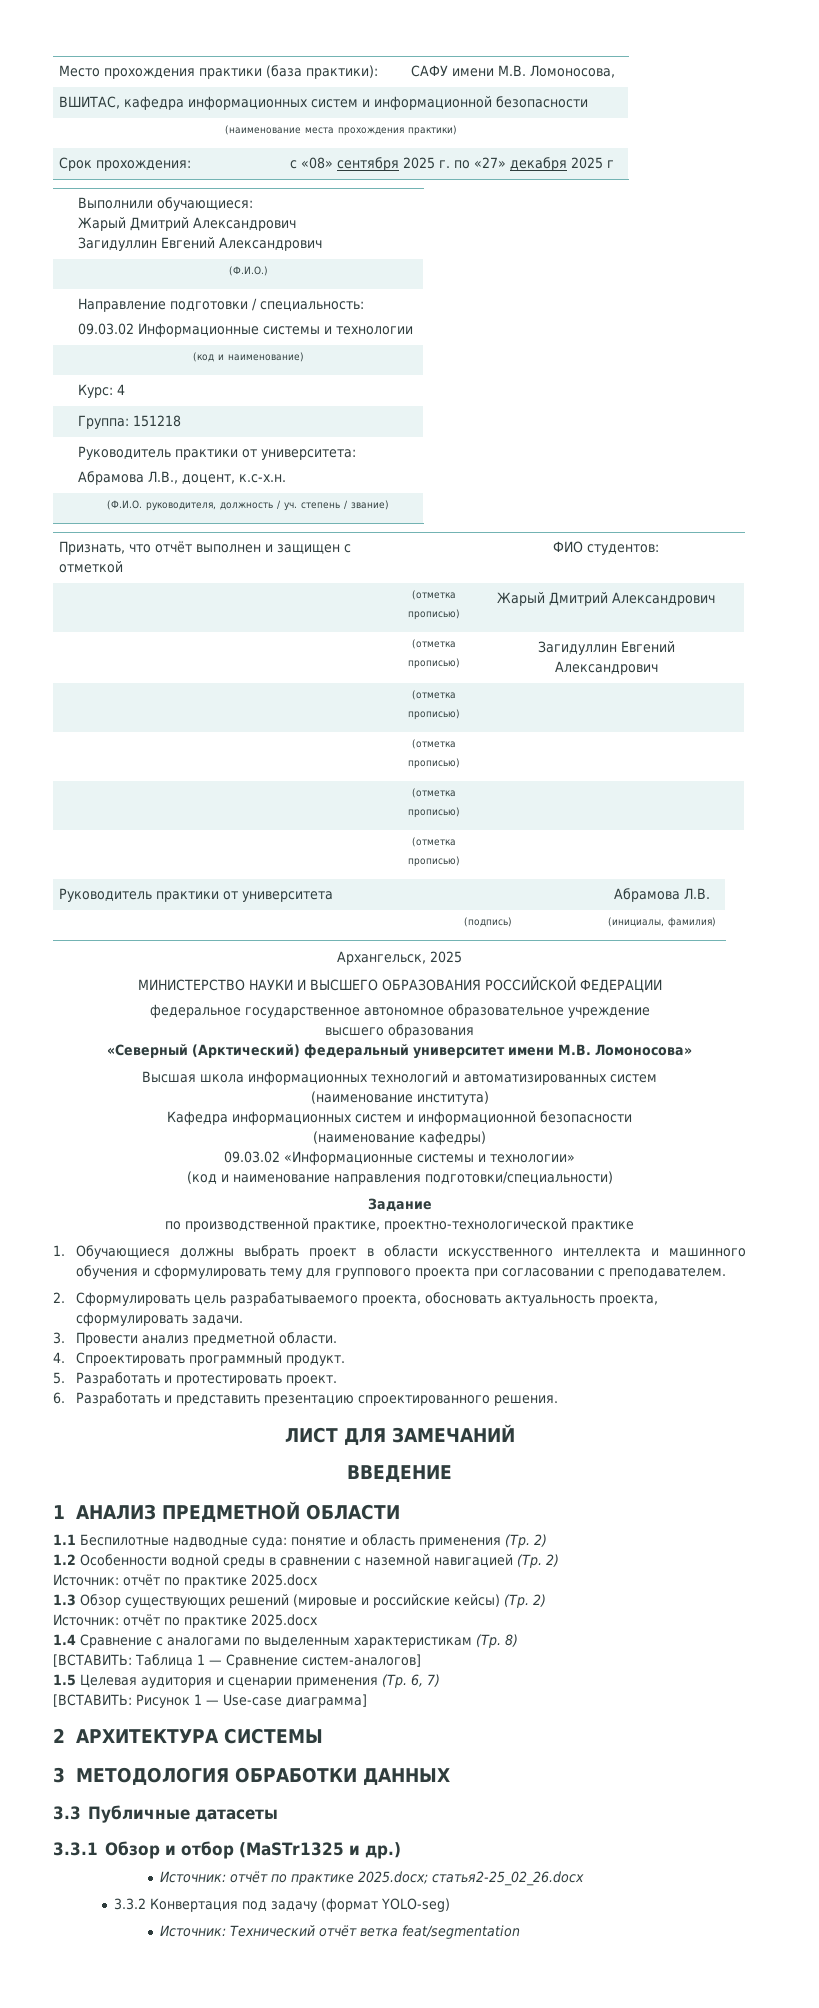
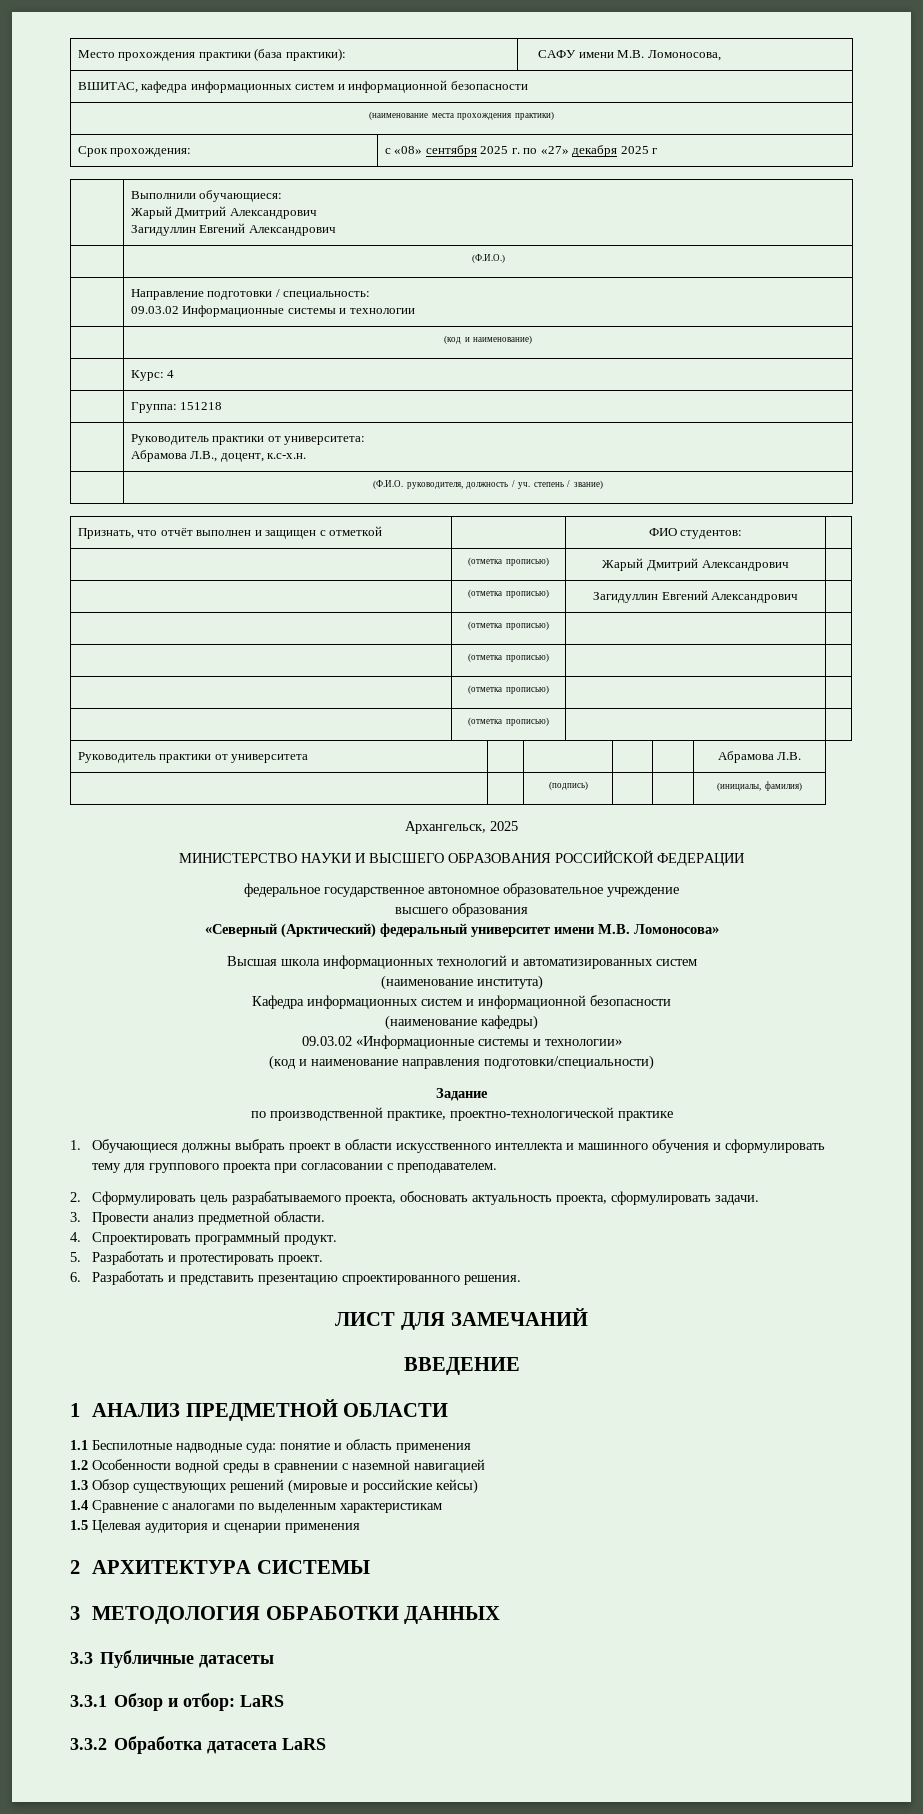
- 1.1 Беспилотные надводные суда: понятие и область применения (Тр. 2)
+ 1.1 Беспилотные надводные суда: понятие и область применения
- 1.2 Особенности водной среды в сравнении с наземной навигацией (Тр. 2)
- Источник: отчёт по практике 2025.docx
+ 1.2 Особенности водной среды в сравнении с наземной навигацией
- 1.3 Обзор существующих решений (мировые и российские кейсы) (Тр. 2)
- Источник: отчёт по практике 2025.docx
+ 1.3 Обзор существующих решений (мировые и российские кейсы)
- 1.4 Сравнение с аналогами по выделенным характеристикам (Тр. 8)
- [ВСТАВИТЬ: Таблица 1 — Сравнение систем-аналогов]
+ 1.4 Сравнение с аналогами по выделенным характеристикам
- 1.5 Целевая аудитория и сценарии применения (Тр. 6, 7)
- [ВСТАВИТЬ: Рисунок 1 — Use-case диаграмма]
+ 1.5 Целевая аудитория и сценарии применения
- 3.3.1 Обзор и отбор (MaSTr1325 и др.)
- Источник: отчёт по практике 2025.docx; статья2-25_02_26.docx
- 3.3.2 Конвертация под задачу (формат YOLO-seg)
- Источник: Технический отчёт ветка feat/segmentation
+ 3.3.1 Обзор и отбор: LaRS
+ 3.3.2 Обработка датасета LaRS

